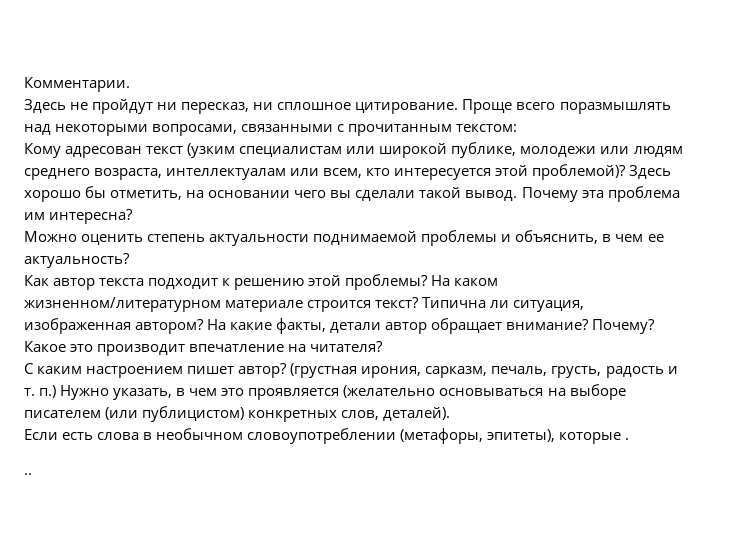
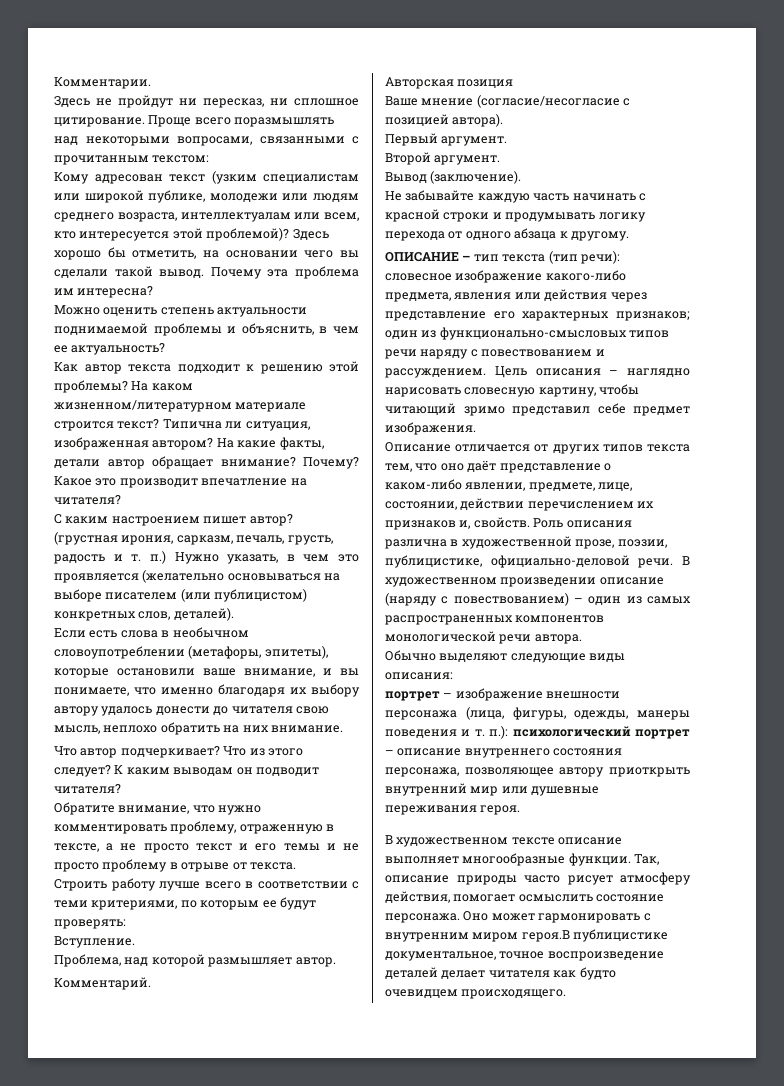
- Если есть слова в необычном словоупотреблении (метафоры, эпитеты), которые .
- ..
+ Если есть слова в необычном словоупотреблении (метафоры, эпитеты), которые остановили ваше внимание, и вы понимаете, что именно благодаря их выбору автору удалось донести до читателя свою мысль, неплохо обратить на них внимание.
+ Что автор подчеркивает? Что из этого следует? К каким выводам он подводит читателя?
+ Обратите внимание, что нужно комментировать проблему, отраженную в тексте, а не просто текст и его темы и не просто проблему в отрыве от текста.
+ Строить работу лучше всего в соответствии с теми критериями, по которым ее будут проверять:
+ Вступление.
+ Проблема, над которой размышляет автор.
+ Комментарий.
+ Авторская позиция
+ Ваше мнение (согласие/несогласие с позицией автора).
+ Первый аргумент.
+ Второй аргумент.
+ Вывод (заключение).
+ Не забывайте каждую часть начинать с красной строки и продумывать логику перехода от одного абзаца к другому.
+ ОПИСАНИЕ – тип текста (тип речи): словесное изображение какого-либо предмета, явления или действия через представление его характерных признаков; один из функционально-смысловых типов речи наряду с повествованием и рассуждением. Цель описания – наглядно нарисовать словесную картину, чтобы читающий зримо представил себе предмет изображения.
+ Описание отличается от других типов текста тем, что оно даёт представление о каком-либо явлении, предмете, лице, состоянии, действии перечислением их признаков и, свойств. Роль описания различна в художественной прозе, поэзии, публицистике, официально-деловой речи. В художественном произведении описание (наряду с повествованием) – один из самых распространенных компонентов монологической речи автора.
+ Обычно выделяют следующие виды описания:
+ портрет – изображение внешности персонажа (лица, фигуры, одежды, манеры поведения и т. п.): психологический портрет – описание внутреннего состояния персонажа, позволяющее автору приоткрыть внутренний мир или душевные переживания героя.
+ В художественном тексте описание выполняет многообразные функции. Так, описание природы часто рисует атмосферу действия, помогает осмыслить состояние персонажа. Оно может гармонировать с внутренним миром героя.В публицистике документальное, точное воспроизведение деталей делает читателя как будто очевидцем происходящего.

